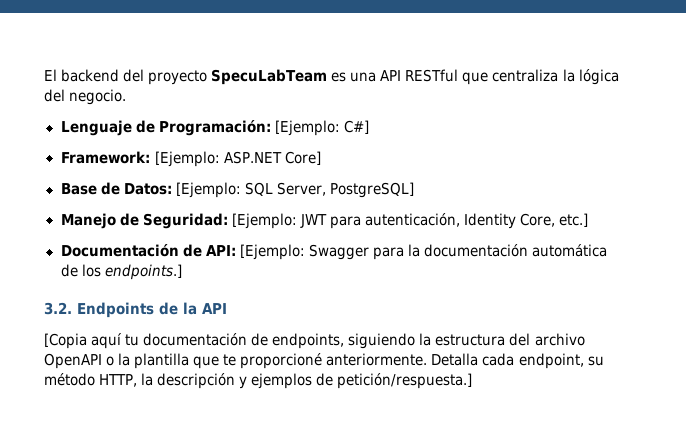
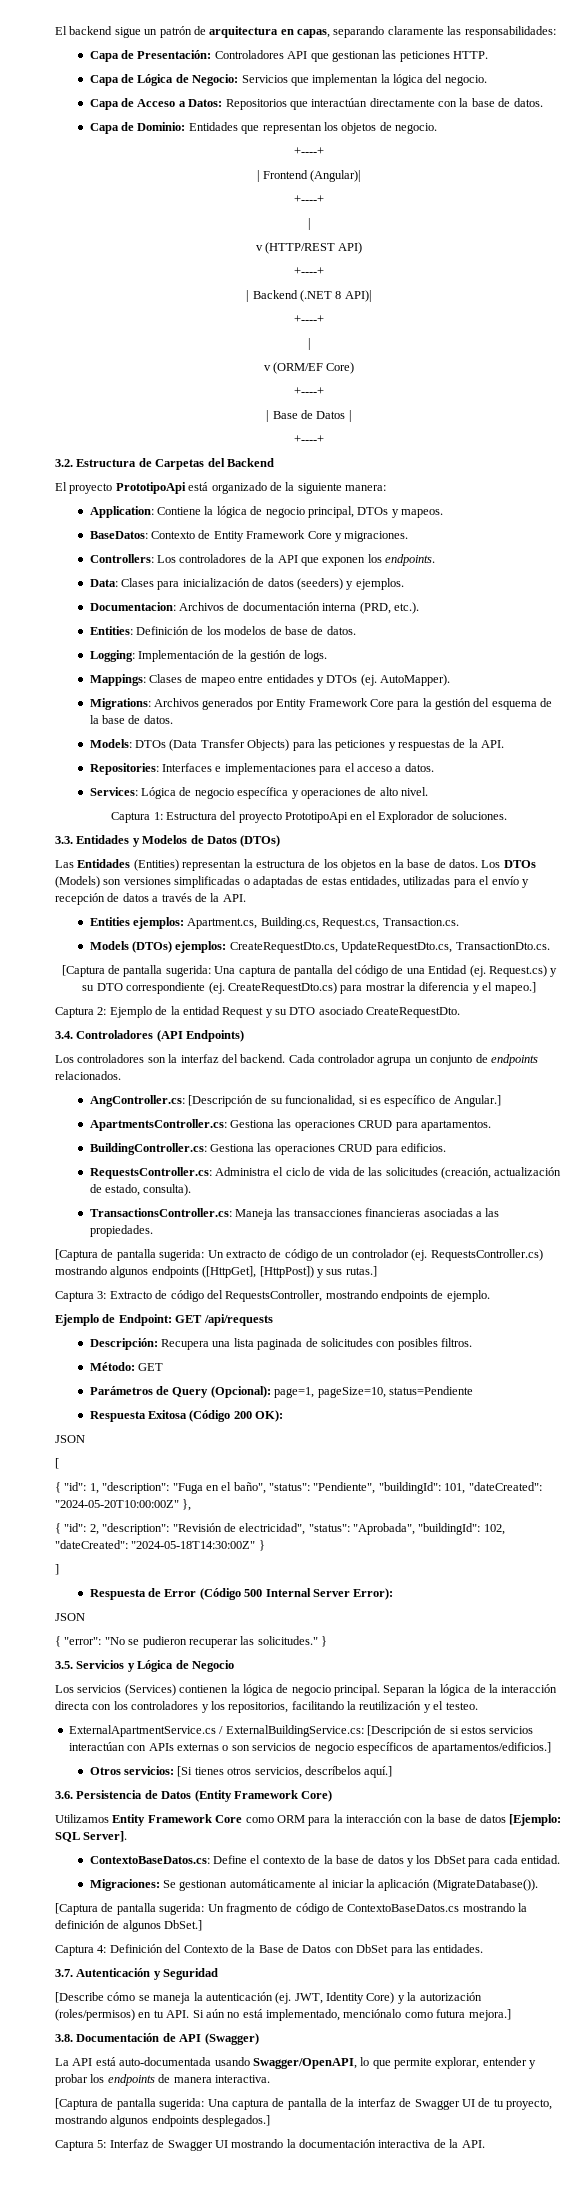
- El backend del proyecto SpecuLabTeam es una API RESTful que centraliza la lógica del negocio.
- Lenguaje de Programación: [Ejemplo: C#]
- Framework: [Ejemplo: ASP.NET Core]
- Base de Datos: [Ejemplo: SQL Server, PostgreSQL]
- Manejo de Seguridad: [Ejemplo: JWT para autenticación, Identity Core, etc.]
- Documentación de API: [Ejemplo: Swagger para la documentación automática de los endpoints.]
- 3.2. Endpoints de la API
- [Copia aquí tu documentación de endpoints, siguiendo la estructura del archivo OpenAPI o la plantilla que te proporcioné anteriormente. Detalla cada endpoint, su método HTTP, la descripción y ejemplos de petición/respuesta.]
+ El backend sigue un patrón de arquitectura en capas, separando claramente las responsabilidades:
+ Capa de Presentación: Controladores API que gestionan las peticiones HTTP.
+ Capa de Lógica de Negocio: Servicios que implementan la lógica del negocio.
+ Capa de Acceso a Datos: Repositorios que interactúan directamente con la base de datos.
+ Capa de Dominio: Entidades que representan los objetos de negocio.
+ +----+
+ | Frontend (Angular)|
+ +----+
+ |
+ v (HTTP/REST API)
+ +----+
+ | Backend (.NET 8 API)|
+ +----+
+ |
+ v (ORM/EF Core)
+ +----+
+ | Base de Datos |
+ +----+
+ 3.2. Estructura de Carpetas del Backend
+ El proyecto PrototipoApi está organizado de la siguiente manera:
+ Application: Contiene la lógica de negocio principal, DTOs y mapeos.
+ BaseDatos: Contexto de Entity Framework Core y migraciones.
+ Controllers: Los controladores de la API que exponen los endpoints.
+ Data: Clases para inicialización de datos (seeders) y ejemplos.
+ Documentacion: Archivos de documentación interna (PRD, etc.).
+ Entities: Definición de los modelos de base de datos.
+ Logging: Implementación de la gestión de logs.
+ Mappings: Clases de mapeo entre entidades y DTOs (ej. AutoMapper).
+ Migrations: Archivos generados por Entity Framework Core para la gestión del esquema de la base de datos.
+ Models: DTOs (Data Transfer Objects) para las peticiones y respuestas de la API.
+ Repositories: Interfaces e implementaciones para el acceso a datos.
+ Services: Lógica de negocio específica y operaciones de alto nivel.
+ Captura 1: Estructura del proyecto PrototipoApi en el Explorador de soluciones.
+ 3.3. Entidades y Modelos de Datos (DTOs)
+ Las Entidades (Entities) representan la estructura de los objetos en la base de datos. Los DTOs (Models) son versiones simplificadas o adaptadas de estas entidades, utilizadas para el envío y recepción de datos a través de la API.
+ Entities ejemplos: Apartment.cs, Building.cs, Request.cs, Transaction.cs.
+ Models (DTOs) ejemplos: CreateRequestDto.cs, UpdateRequestDto.cs, TransactionDto.cs.
+ [Captura de pantalla sugerida: Una captura de pantalla del código de una Entidad (ej. Request.cs) y su DTO correspondiente (ej. CreateRequestDto.cs) para mostrar la diferencia y el mapeo.]
+ Captura 2: Ejemplo de la entidad Request y su DTO asociado CreateRequestDto.
+ 3.4. Controladores (API Endpoints)
+ Los controladores son la interfaz del backend. Cada controlador agrupa un conjunto de endpoints relacionados.
+ AngController.cs: [Descripción de su funcionalidad, si es específico de Angular.]
+ ApartmentsController.cs: Gestiona las operaciones CRUD para apartamentos.
+ BuildingController.cs: Gestiona las operaciones CRUD para edificios.
+ RequestsController.cs: Administra el ciclo de vida de las solicitudes (creación, actualización de estado, consulta).
+ TransactionsController.cs: Maneja las transacciones financieras asociadas a las propiedades.
+ [Captura de pantalla sugerida: Un extracto de código de un controlador (ej. RequestsController.cs) mostrando algunos endpoints ([HttpGet], [HttpPost]) y sus rutas.]
+ Captura 3: Extracto de código del RequestsController, mostrando endpoints de ejemplo.
+ Ejemplo de Endpoint: GET /api/requests
+ Descripción: Recupera una lista paginada de solicitudes con posibles filtros.
+ Método: GET
+ Parámetros de Query (Opcional): page=1, pageSize=10, status=Pendiente
+ Respuesta Exitosa (Código 200 OK):
+ JSON
+ [
+ { "id": 1, "description": "Fuga en el baño", "status": "Pendiente", "buildingId": 101, "dateCreated": "2024-05-20T10:00:00Z" },
+ { "id": 2, "description": "Revisión de electricidad", "status": "Aprobada", "buildingId": 102, "dateCreated": "2024-05-18T14:30:00Z" }
+ ]
+ Respuesta de Error (Código 500 Internal Server Error):
+ JSON
+ { "error": "No se pudieron recuperar las solicitudes." }
+ 3.5. Servicios y Lógica de Negocio
+ Los servicios (Services) contienen la lógica de negocio principal. Separan la lógica de la interacción directa con los controladores y los repositorios, facilitando la reutilización y el testeo.
+ ExternalApartmentService.cs / ExternalBuildingService.cs: [Descripción de si estos servicios interactúan con APIs externas o son servicios de negocio específicos de apartamentos/edificios.]
+ Otros servicios: [Si tienes otros servicios, descríbelos aquí.]
+ 3.6. Persistencia de Datos (Entity Framework Core)
+ Utilizamos Entity Framework Core como ORM para la interacción con la base de datos [Ejemplo: SQL Server].
+ ContextoBaseDatos.cs: Define el contexto de la base de datos y los DbSet para cada entidad.
+ Migraciones: Se gestionan automáticamente al iniciar la aplicación (MigrateDatabase()).
+ [Captura de pantalla sugerida: Un fragmento de código de ContextoBaseDatos.cs mostrando la definición de algunos DbSet.]
+ Captura 4: Definición del Contexto de la Base de Datos con DbSet para las entidades.
+ 3.7. Autenticación y Seguridad
+ [Describe cómo se maneja la autenticación (ej. JWT, Identity Core) y la autorización (roles/permisos) en tu API. Si aún no está implementado, menciónalo como futura mejora.]
+ 3.8. Documentación de API (Swagger)
+ La API está auto-documentada usando Swagger/OpenAPI, lo que permite explorar, entender y probar los endpoints de manera interactiva.
+ [Captura de pantalla sugerida: Una captura de pantalla de la interfaz de Swagger UI de tu proyecto, mostrando algunos endpoints desplegados.]
+ Captura 5: Interfaz de Swagger UI mostrando la documentación interactiva de la API.

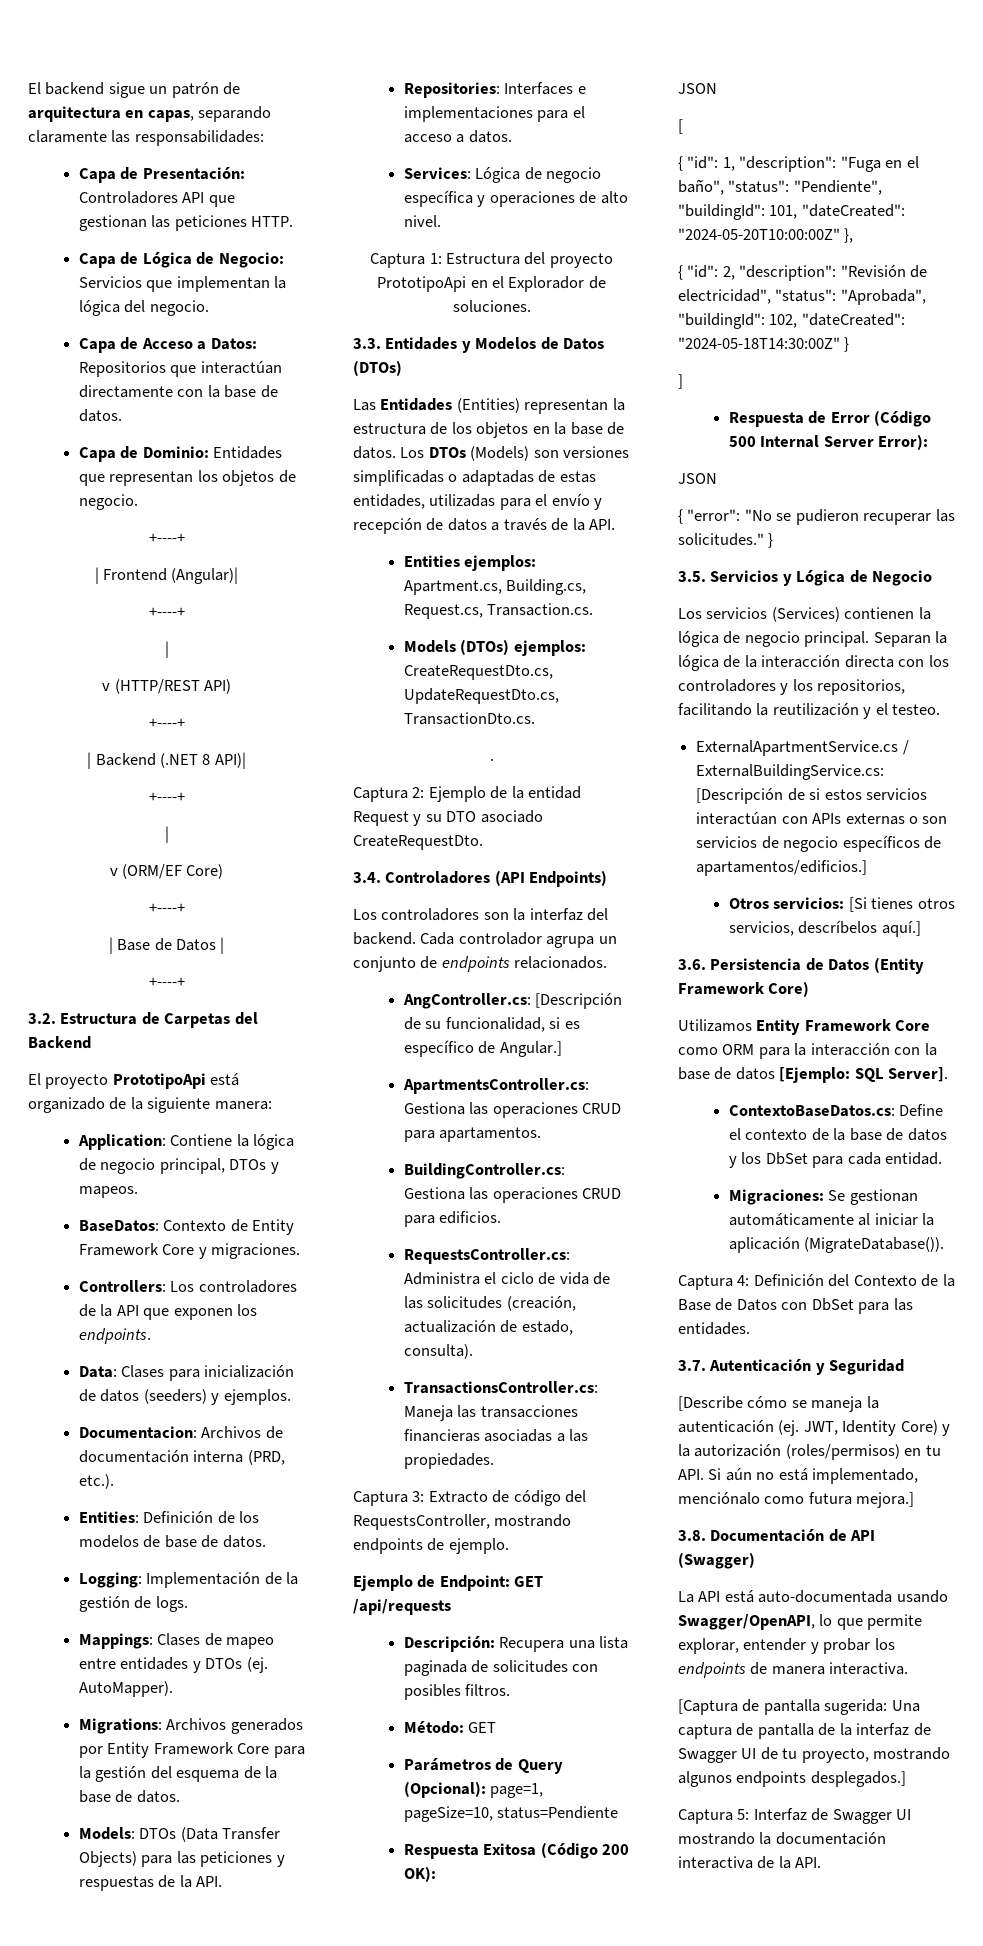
- [Captura de pantalla sugerida: Una captura de pantalla del código de una Entidad (ej. Request.cs) y su DTO correspondiente (ej. CreateRequestDto.cs) para mostrar la diferencia y el mapeo.]
+ .
- [Captura de pantalla sugerida: Un extracto de código de un controlador (ej. RequestsController.cs) mostrando algunos endpoints ([HttpGet], [HttpPost]) y sus rutas.]
- [Captura de pantalla sugerida: Un fragmento de código de ContextoBaseDatos.cs mostrando la definición de algunos DbSet.]

